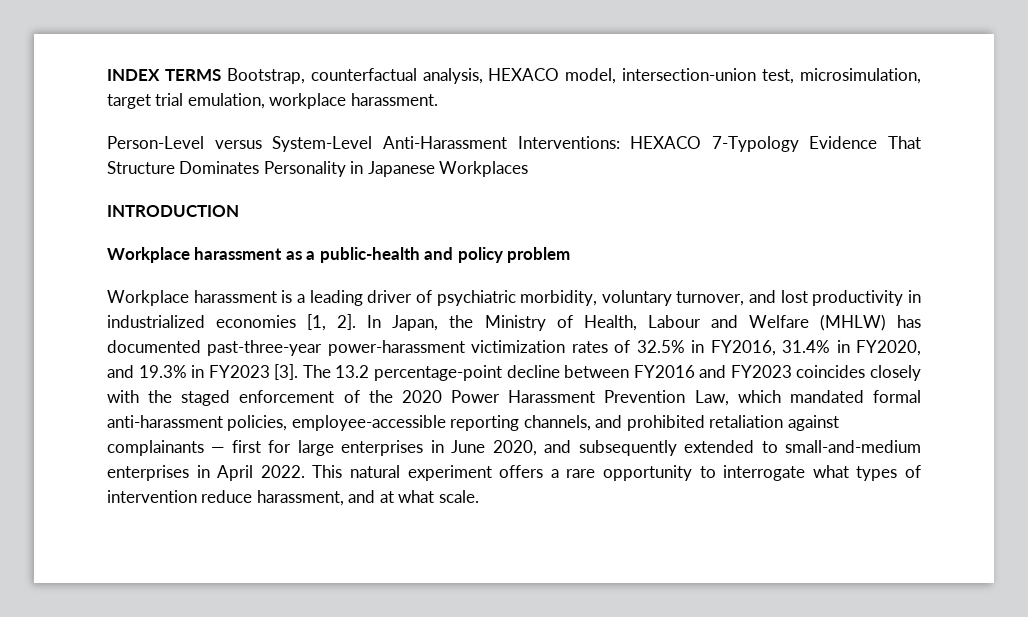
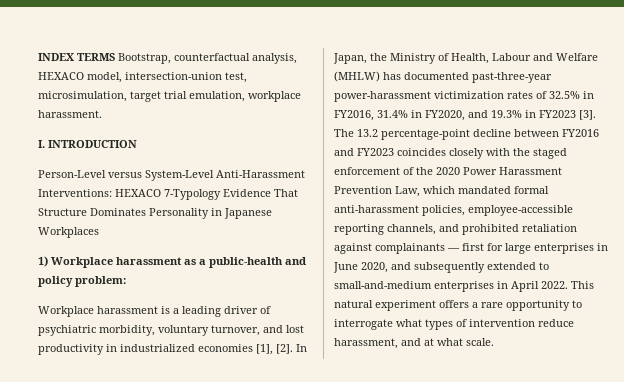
+ I. INTRODUCTION
- INTRODUCTION
- Workplace harassment as a public-health and policy problem
+ 1) Workplace harassment as a public-health and policy problem:
- Workplace harassment is a leading driver of psychiatric morbidity, voluntary turnover, and lost productivity in industrialized economies [1, 2].
+ Workplace harassment is a leading driver of psychiatric morbidity, voluntary turnover, and lost productivity in industrialized economies [1], [2].

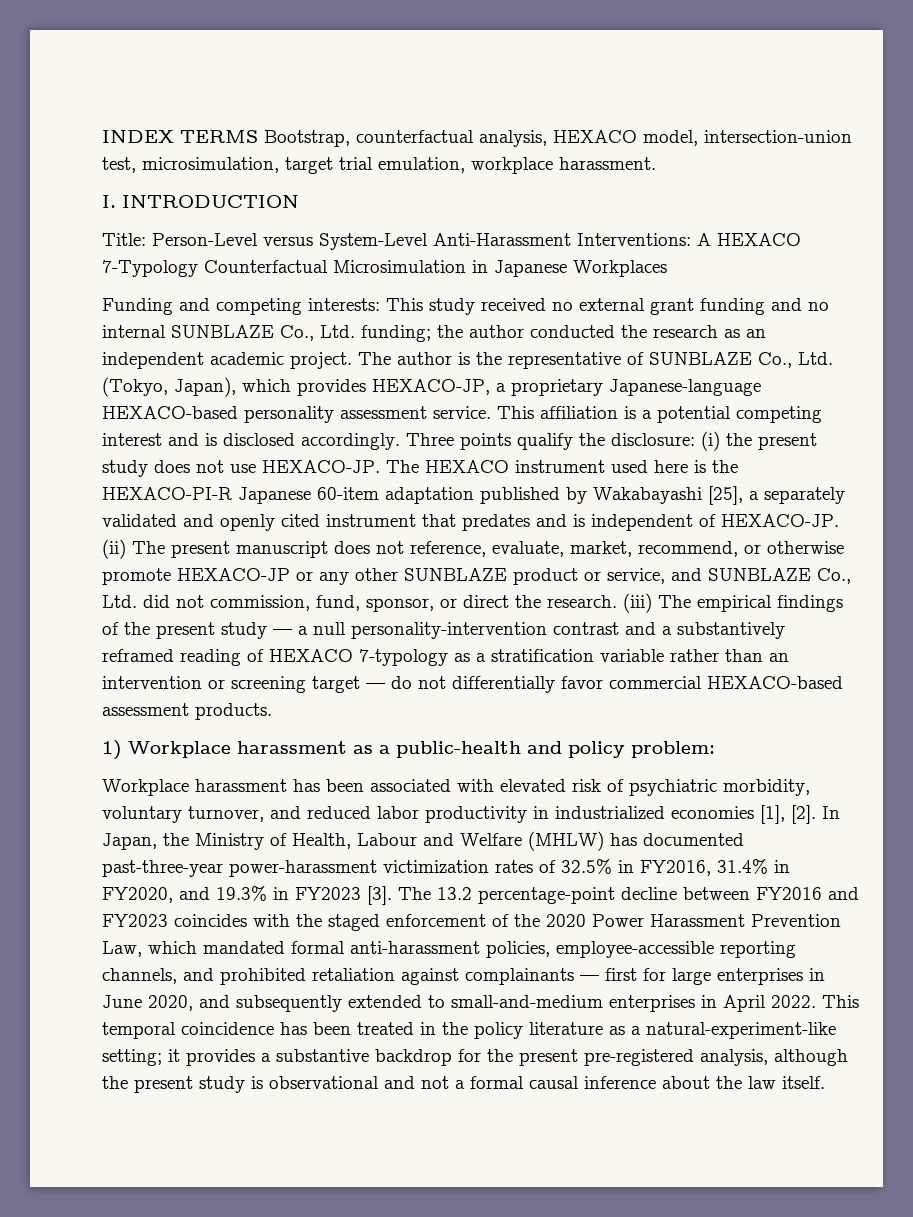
- Person-Level versus System-Level Anti-Harassment Interventions: HEXACO 7-Typology Evidence That Structure Dominates Personality in Japanese Workplaces
+ Title: Person-Level versus System-Level Anti-Harassment Interventions: A HEXACO 7-Typology Counterfactual Microsimulation in Japanese Workplaces
+ Funding and competing interests: This study received no external grant funding and no internal SUNBLAZE Co., Ltd. funding; the author conducted the research as an independent academic project. The author is the representative of SUNBLAZE Co., Ltd. (Tokyo, Japan), which provides HEXACO-JP, a proprietary Japanese-language HEXACO-based personality assessment service. This affiliation is a potential competing interest and is disclosed accordingly. Three points qualify the disclosure: (i) the present study does not use HEXACO-JP. The HEXACO instrument used here is the HEXACO-PI-R Japanese 60-item adaptation published by Wakabayashi [25], a separately validated and openly cited instrument that predates and is independent of HEXACO-JP. (ii) The present manuscript does not reference, evaluate, market, recommend, or otherwise promote HEXACO-JP or any other SUNBLAZE product or service, and SUNBLAZE Co., Ltd. did not commission, fund, sponsor, or direct the research. (iii) The empirical findings of the present study — a null personality-intervention contrast and a substantively reframed reading of HEXACO 7-typology as a stratification variable rather than an intervention or screening target — do not differentially favor commercial HEXACO-based assessment products.
- Workplace harassment is a leading driver of psychiatric morbidity, voluntary turnover, and lost productivity in industrialized economies [1], [2].
+ Workplace harassment has been associated with elevated risk of psychiatric morbidity, voluntary turnover, and reduced labor productivity in industrialized economies [1], [2].
- The 13.2 percentage-point decline between FY2016 and FY2023 coincides closely with the staged enforcement of the 2020 Power Harassment Prevention Law, which mandated formal anti-harassment policies, employee-accessible reporting channels, and prohibited retaliation against complainants — first for large enterprises in June 2020, and subsequently extended to small-and-medium enterprises in April 2022.
+ The 13.2 percentage-point decline between FY2016 and FY2023 coincides with the staged enforcement of the 2020 Power Harassment Prevention Law, which mandated formal anti-harassment policies, employee-accessible reporting channels, and prohibited retaliation against complainants — first for large enterprises in June 2020, and subsequently extended to small-and-medium enterprises in April 2022.
- This natural experiment offers a rare opportunity to interrogate what types of intervention reduce harassment, and at what scale.
+ This temporal coincidence has been treated in the policy literature as a natural-experiment-like setting; it provides a substantive backdrop for the present pre-registered analysis, although the present study is observational and not a formal causal inference about the law itself.

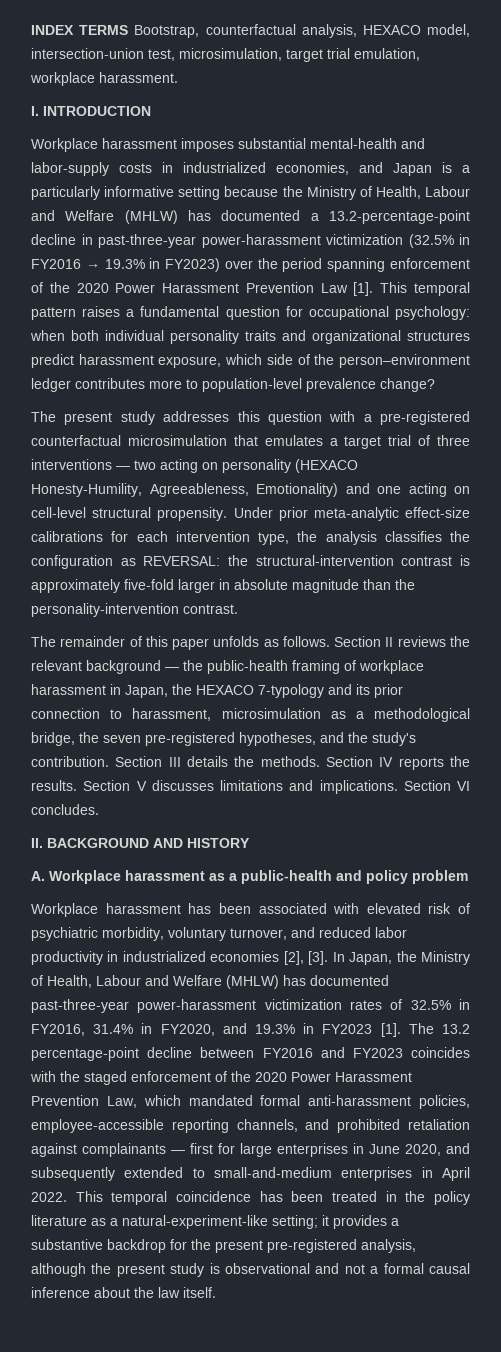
- Title: Person-Level versus System-Level Anti-Harassment Interventions: A HEXACO 7-Typology Counterfactual Microsimulation in Japanese Workplaces
- Funding and competing interests: This study received no external grant funding and no internal SUNBLAZE Co., Ltd. funding; the author conducted the research as an independent academic project. The author is the representative of SUNBLAZE Co., Ltd. (Tokyo, Japan), which provides HEXACO-JP, a proprietary Japanese-language HEXACO-based personality assessment service. This affiliation is a potential competing interest and is disclosed accordingly. Three points qualify the disclosure: (i) the present study does not use HEXACO-JP. The HEXACO instrument used here is the HEXACO-PI-R Japanese 60-item adaptation published by Wakabayashi [25], a separately validated and openly cited instrument that predates and is independent of HEXACO-JP. (ii) The present manuscript does not reference, evaluate, market, recommend, or otherwise promote HEXACO-JP or any other SUNBLAZE product or service, and SUNBLAZE Co., Ltd. did not commission, fund, sponsor, or direct the research. (iii) The empirical findings of the present study — a null personality-intervention contrast and a substantively reframed reading of HEXACO 7-typology as a stratification variable rather than an intervention or screening target — do not differentially favor commercial HEXACO-based assessment products.
- 1) Workplace harassment as a public-health and policy problem:
+ Workplace harassment imposes substantial mental-health and labor-supply costs in industrialized economies, and Japan is a particularly informative setting because the Ministry of Health, Labour and Welfare (MHLW) has documented a 13.2-percentage-point decline in past-three-year power-harassment victimization (32.5% in FY2016 → 19.3% in FY2023) over the period spanning enforcement of the 2020 Power Harassment Prevention Law [1]. This temporal pattern raises a fundamental question for occupational psychology: when both individual personality traits and organizational structures predict harassment exposure, which side of the person–environment ledger contributes more to population-level prevalence change?
+ The present study addresses this question with a pre-registered counterfactual microsimulation that emulates a target trial of three interventions — two acting on personality (HEXACO Honesty-Humility, Agreeableness, Emotionality) and one acting on cell-level structural propensity. Under prior meta-analytic effect-size calibrations for each intervention type, the analysis classifies the configuration as REVERSAL: the structural-intervention contrast is approximately five-fold larger in absolute magnitude than the personality-intervention contrast.
+ The remainder of this paper unfolds as follows. Section II reviews the relevant background — the public-health framing of workplace harassment in Japan, the HEXACO 7-typology and its prior connection to harassment, microsimulation as a methodological bridge, the seven pre-registered hypotheses, and the study's contribution. Section III details the methods. Section IV reports the results. Section V discusses limitations and implications. Section VI concludes.
+ II. BACKGROUND AND HISTORY
+ A. Workplace harassment as a public-health and policy problem
- Workplace harassment has been associated with elevated risk of psychiatric morbidity, voluntary turnover, and reduced labor productivity in industrialized economies [1], [2].
+ Workplace harassment has been associated with elevated risk of psychiatric morbidity, voluntary turnover, and reduced labor productivity in industrialized economies [2], [3].
- In Japan, the Ministry of Health, Labour and Welfare (MHLW) has documented past-three-year power-harassment victimization rates of 32.5% in FY2016, 31.4% in FY2020, and 19.3% in FY2023 [3].
+ In Japan, the Ministry of Health, Labour and Welfare (MHLW) has documented past-three-year power-harassment victimization rates of 32.5% in FY2016, 31.4% in FY2020, and 19.3% in FY2023 [1].

